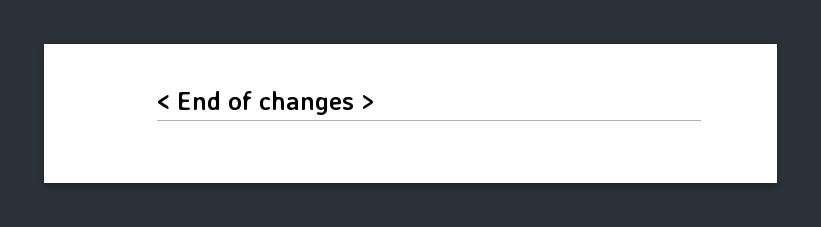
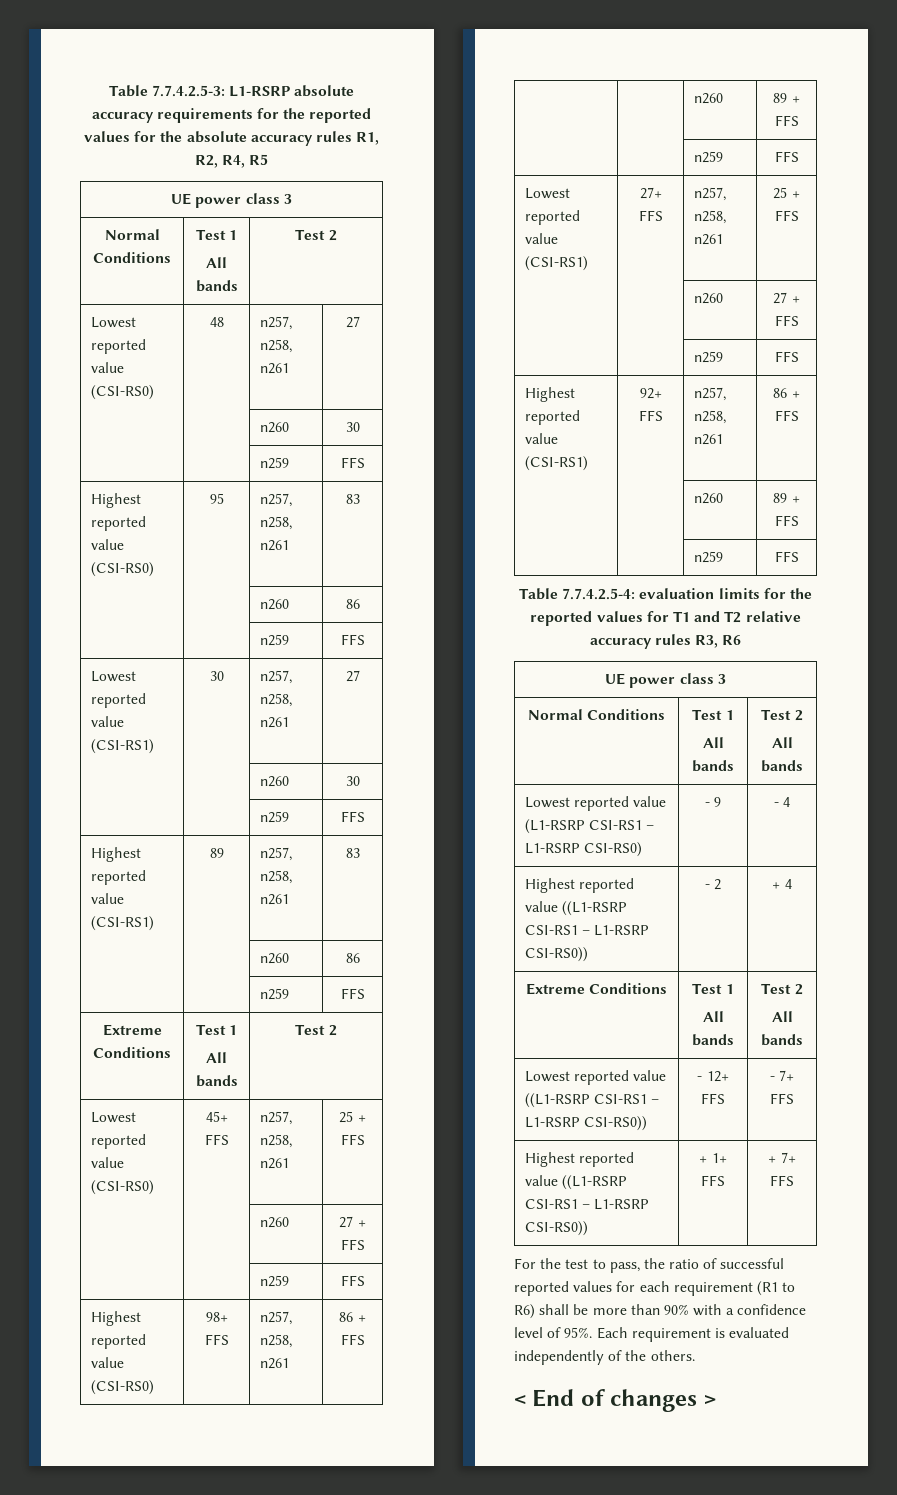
+ Table 7.7.4.2.5-3: L1-RSRP absolute accuracy requirements for the reported values for the absolute accuracy rules R1, R2, R4, R5
+ UE power class 3
+ Normal Conditions | Test 1
+ All bands | Test 2
+ Lowest reported value (CSI-RS0) | 48 | n257, n258, n261 | 27
+ | | n260 | 30
+ | | n259 | FFS
+ Highest reported value (CSI-RS0) | 95 | n257, n258, n261 | 83
+ | | n260 | 86
+ | | n259 | FFS
+ Lowest reported value (CSI-RS1) | 30 | n257, n258, n261 | 27
+ | | n260 | 30
+ | | n259 | FFS
+ Highest reported value (CSI-RS1) | 89 | n257, n258, n261 | 83
+ | | n260 | 86
+ | | n259 | FFS
+ Extreme Conditions | Test 1
+ All bands | Test 2
+ Lowest reported value (CSI-RS0) | 45+ FFS | n257, n258, n261 | 25 + FFS
+ | | n260 | 27 + FFS
+ | | n259 | FFS
+ Highest reported value (CSI-RS0) | 98+ FFS | n257, n258, n261 | 86 + FFS
+ | | n260 | 89 + FFS
+ | | n259 | FFS
+ Lowest reported value (CSI-RS1) | 27+ FFS | n257, n258, n261 | 25 + FFS
+ | | n260 | 27 + FFS
+ | | n259 | FFS
+ Highest reported value (CSI-RS1) | 92+ FFS | n257, n258, n261 | 86 + FFS
+ | | n260 | 89 + FFS
+ | | n259 | FFS
+ Table 7.7.4.2.5-4: evaluation limits for the reported values for T1 and T2 relative accuracy rules R3, R6
+ UE power class 3
+ Normal Conditions | Test 1
+ All bands | Test 2
+ All bands
+ Lowest reported value (L1-RSRP CSI-RS1 – L1-RSRP CSI-RS0) | - 9 | - 4
+ Highest reported value ((L1-RSRP CSI-RS1 – L1-RSRP CSI-RS0)) | - 2 | + 4
+ Extreme Conditions | Test 1
+ All bands | Test 2
+ All bands
+ Lowest reported value ((L1-RSRP CSI-RS1 – L1-RSRP CSI-RS0)) | - 12+ FFS | - 7+ FFS
+ Highest reported value ((L1-RSRP CSI-RS1 – L1-RSRP CSI-RS0)) | + 1+ FFS | + 7+ FFS
+ For the test to pass, the ratio of successful reported values for each requirement (R1 to R6) shall be more than 90% with a confidence level of 95%. Each requirement is evaluated independently of the others.

